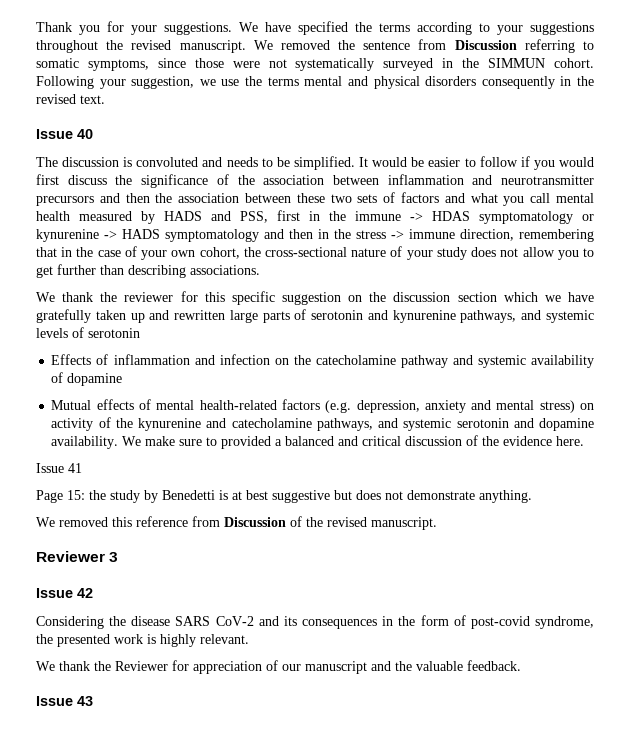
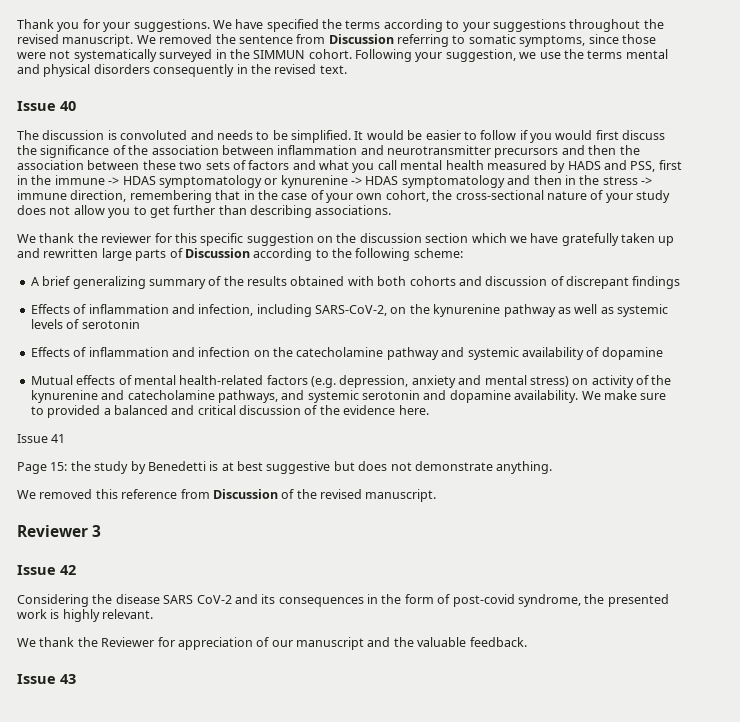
- It would be easier to follow if you would first discuss the significance of the association between inflammation and neurotransmitter precursors and then the association between these two sets of factors and what you call mental health measured by HADS and PSS, first in the immune -> HDAS symptomatology or kynurenine -> HADS symptomatology and then in the stress -> immune direction, remembering that in the case of your own cohort, the cross-sectional nature of your study does not allow you to get further than describing associations.
+ It would be easier to follow if you would first discuss the significance of the association between inflammation and neurotransmitter precursors and then the association between these two sets of factors and what you call mental health measured by HADS and PSS, first in the immune -> HDAS symptomatology or kynurenine -> HDAS symptomatology and then in the stress -> immune direction, remembering that in the case of your own cohort, the cross-sectional nature of your study does not allow you to get further than describing associations.
- We thank the reviewer for this specific suggestion on the discussion section which we have gratefully taken up and rewritten large parts of serotonin and kynurenine pathways, and systemic levels of serotonin
+ We thank the reviewer for this specific suggestion on the discussion section which we have gratefully taken up and rewritten large parts of Discussion according to the following scheme:
+ A brief generalizing summary of the results obtained with both cohorts and discussion of discrepant findings
+ Effects of inflammation and infection, including SARS-CoV-2, on the kynurenine pathway as well as systemic levels of serotonin

